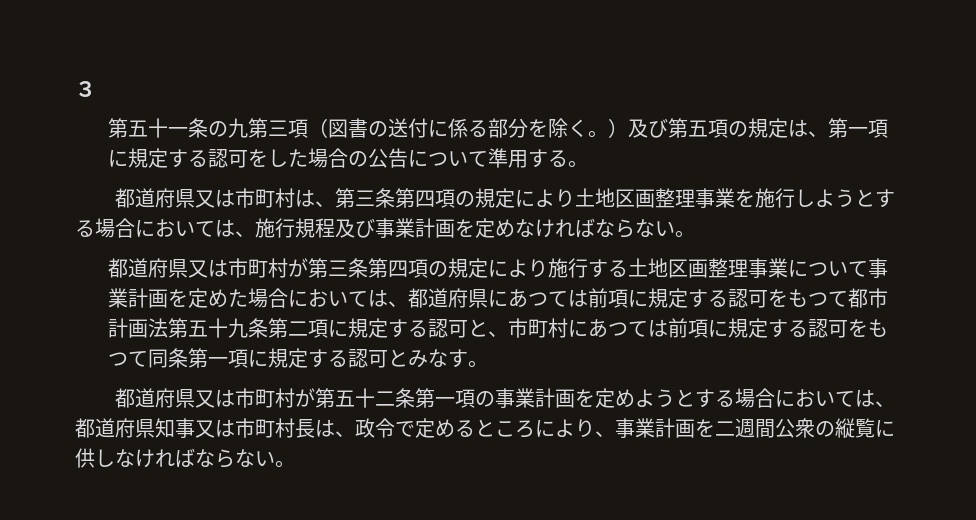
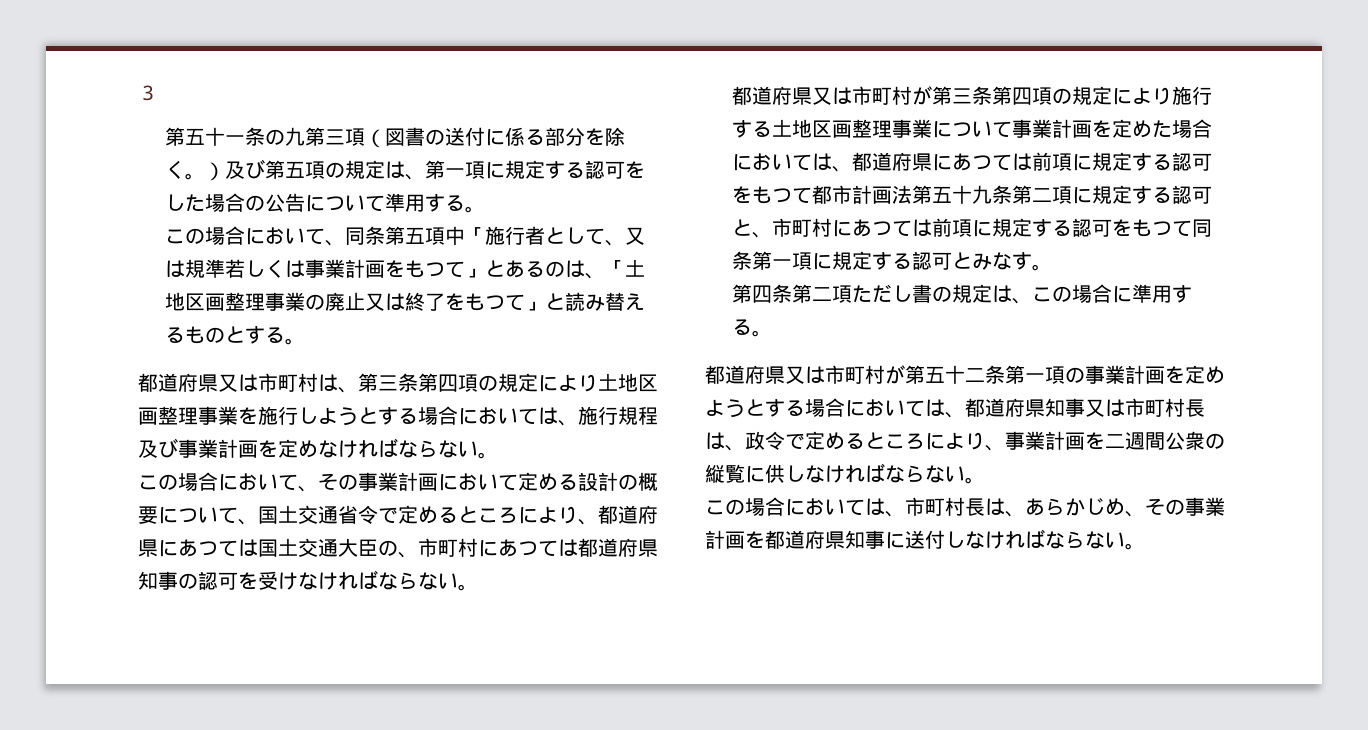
+ この場合において、同条第五項中「施行者として、又は規準若しくは事業計画をもつて」とあるのは、「土地区画整理事業の廃止又は終了をもつて」と読み替えるものとする。
+ この場合において、その事業計画において定める設計の概要について、国土交通省令で定めるところにより、都道府県にあつては国土交通大臣の、市町村にあつては都道府県知事の認可を受けなければならない。
+ 第四条第二項ただし書の規定は、この場合に準用する。
+ この場合においては、市町村長は、あらかじめ、その事業計画を都道府県知事に送付しなければならない。

